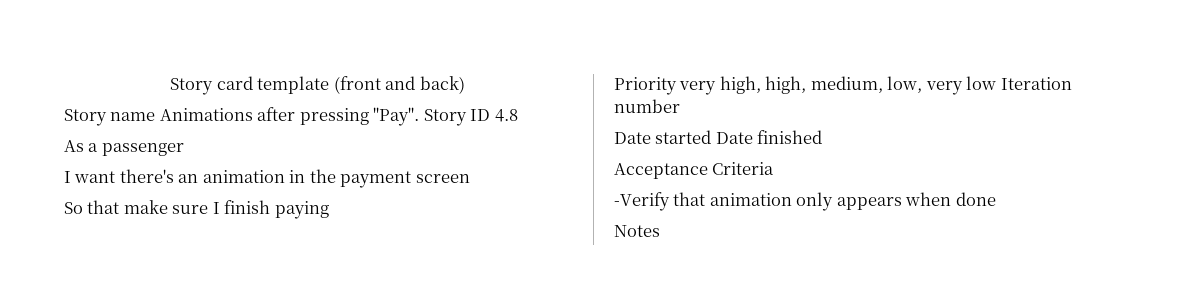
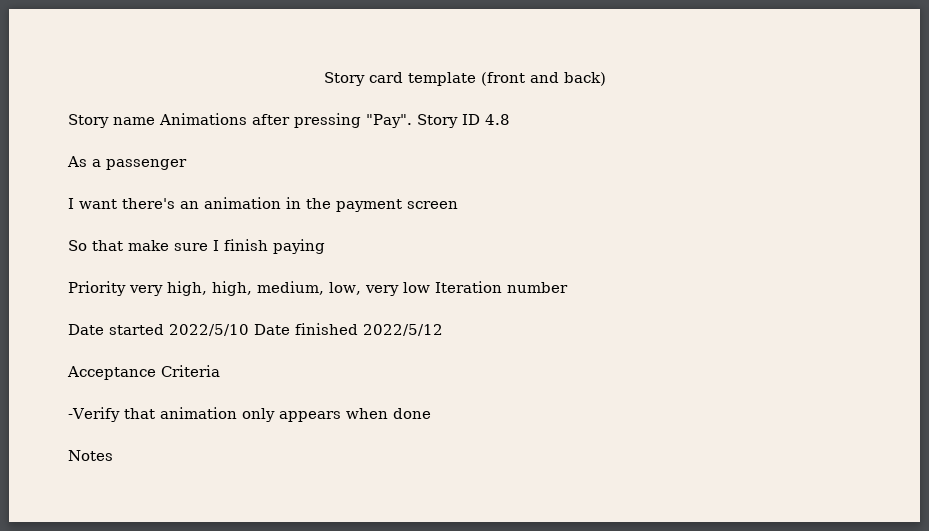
- Date started Date finished
+ Date started 2022/5/10 Date finished 2022/5/12

